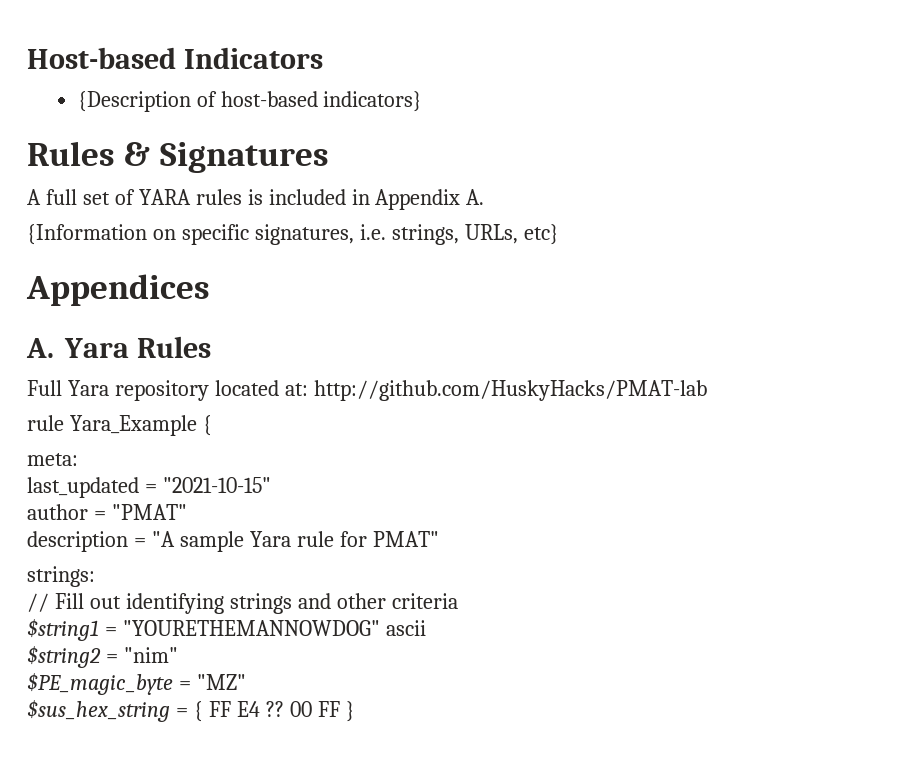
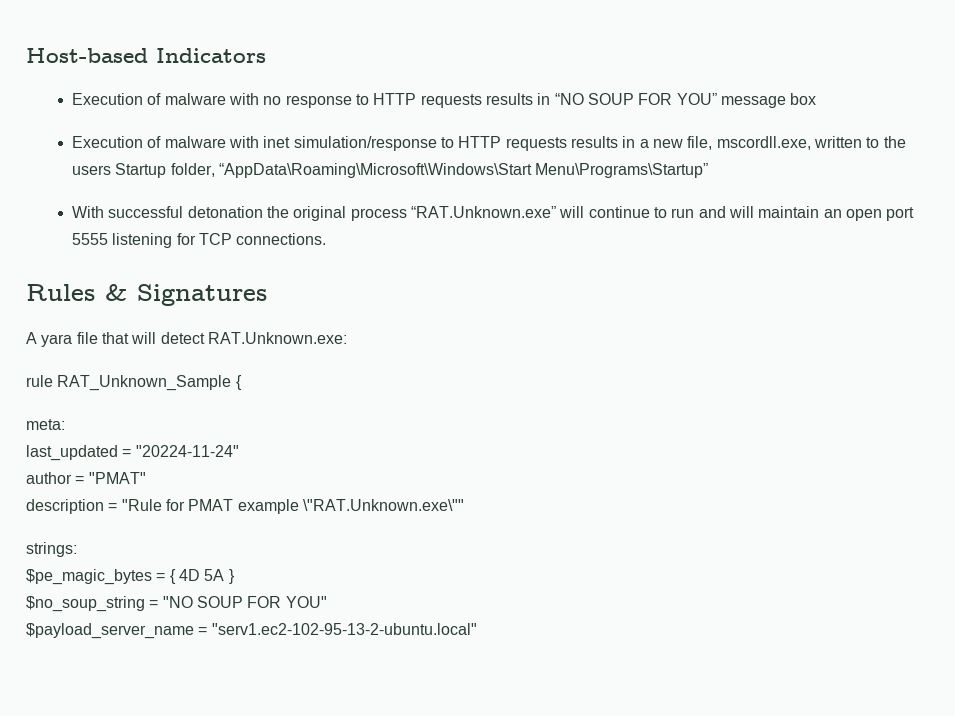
- {Description of host-based indicators}
+ Execution of malware with no response to HTTP requests results in “NO SOUP FOR YOU” message box
+ Execution of malware with inet simulation/response to HTTP requests results in a new file, mscordll.exe, written to the users Startup folder, “AppData\Roaming\Microsoft\Windows\Start Menu\Programs\Startup”
+ With successful detonation the original process “RAT.Unknown.exe” will continue to run and will maintain an open port 5555 listening for TCP connections.
  Rules & Signatures
- A full set of YARA rules is included in Appendix A.
- {Information on specific signatures, i.e. strings, URLs, etc}
- Appendices
- A. Yara Rules
- Full Yara repository located at: http://github.com/HuskyHacks/PMAT-lab
- rule Yara_Example {
+ A yara file that will detect RAT.Unknown.exe:
+ rule RAT_Unknown_Sample {
- last_updated = "2021-10-15"
+ last_updated = "20224-11-24"
- description = "A sample Yara rule for PMAT"
+ description = "Rule for PMAT example \"RAT.Unknown.exe\""
  strings:
- // Fill out identifying strings and other criteria
- $string1 = "YOURETHEMANNOWDOG" ascii
- $string2 = "nim"
- $PE_magic_byte = "MZ"
- $sus_hex_string = { FF E4 ?? 00 FF }
+ $pe_magic_bytes = { 4D 5A }
+ $no_soup_string = "NO SOUP FOR YOU"
+ $payload_server_name = "serv1.ec2-102-95-13-2-ubuntu.local"

